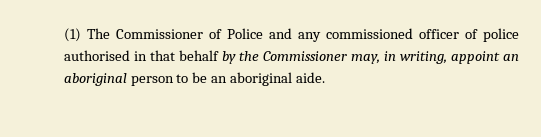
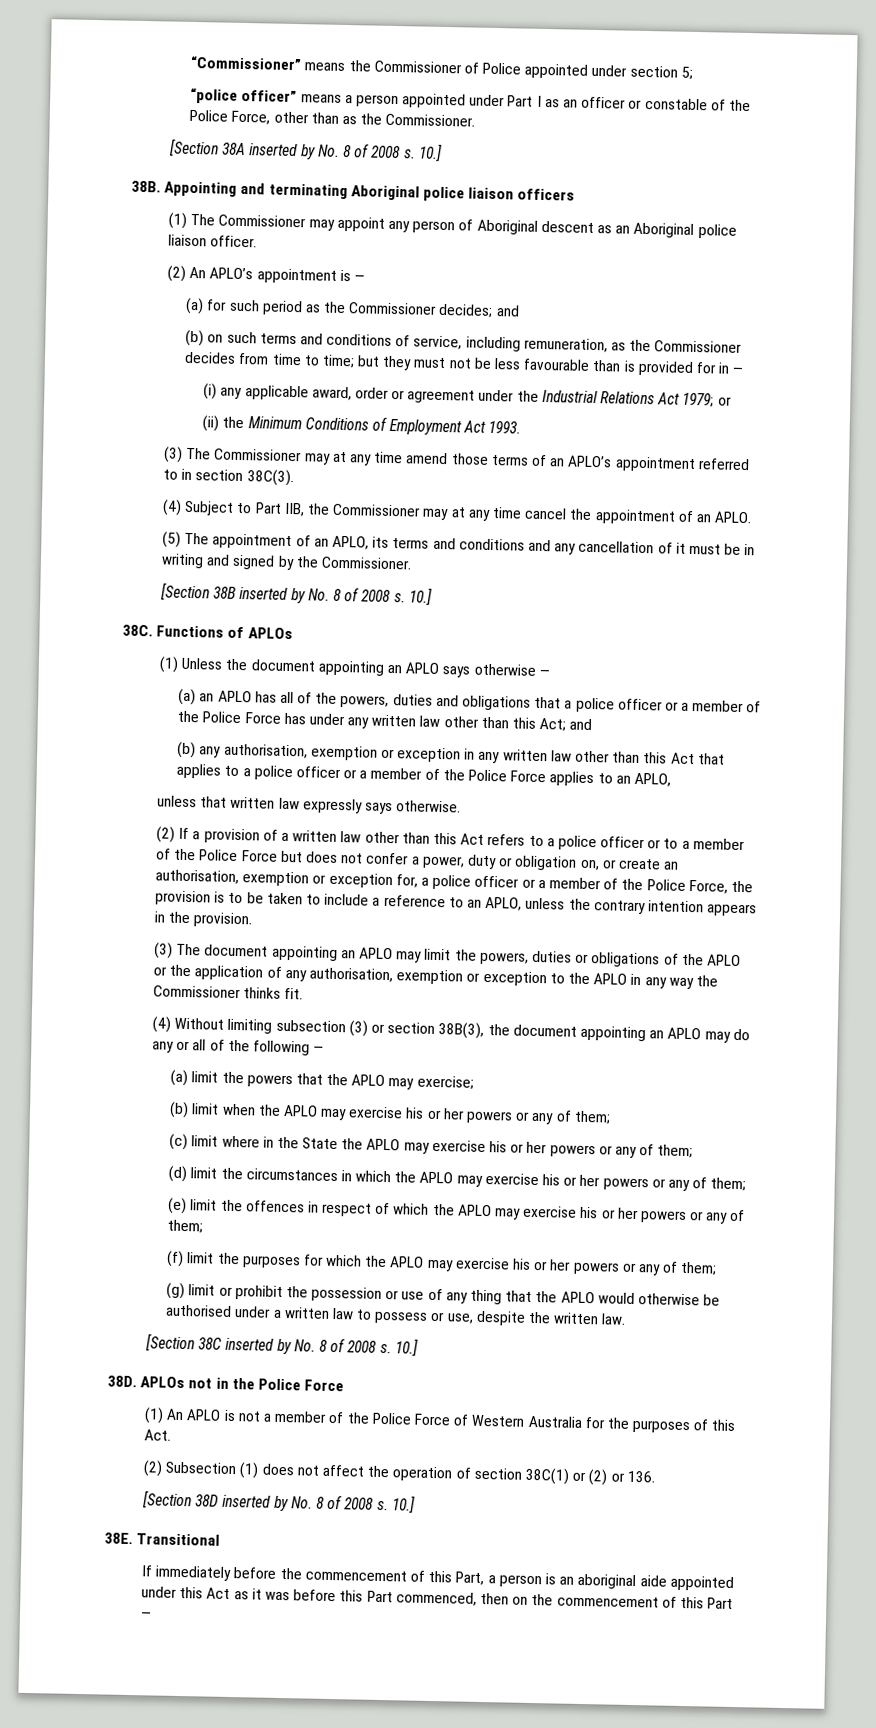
- (1) The Commissioner of Police and any commissioned officer of police authorised in that behalf by the Commissioner may, in writing, appoint an aboriginal person to be an aboriginal aide.
+ “Commissioner” means the Commissioner of Police appointed under section 5;
+ “police officer” means a person appointed under Part I as an officer or constable of the Police Force, other than as the Commissioner.
+ [Section 38A inserted by No. 8 of 2008 s. 10.]
+ 38B. Appointing and terminating Aboriginal police liaison officers
+ (1) The Commissioner may appoint any person of Aboriginal descent as an Aboriginal police liaison officer.
+ (2) An APLO’s appointment is —
+ (a) for such period as the Commissioner decides; and
+ (b) on such terms and conditions of service, including remuneration, as the Commissioner decides from time to time; but they must not be less favourable than is provided for in —
+ (i) any applicable award, order or agreement under the Industrial Relations Act 1979; or
+ (ii) the Minimum Conditions of Employment Act 1993.
+ (3) The Commissioner may at any time amend those terms of an APLO’s appointment referred to in section 38C(3).
+ (4) Subject to Part IIB, the Commissioner may at any time cancel the appointment of an APLO.
+ (5) The appointment of an APLO, its terms and conditions and any cancellation of it must be in writing and signed by the Commissioner.
+ [Section 38B inserted by No. 8 of 2008 s. 10.]
+ 38C. Functions of APLOs
+ (1) Unless the document appointing an APLO says otherwise —
+ (a) an APLO has all of the powers, duties and obligations that a police officer or a member of the Police Force has under any written law other than this Act; and
+ (b) any authorisation, exemption or exception in any written law other than this Act that applies to a police officer or a member of the Police Force applies to an APLO,
+ unless that written law expressly says otherwise.
+ (2) If a provision of a written law other than this Act refers to a police officer or to a member of the Police Force but does not confer a power, duty or obligation on, or create an authorisation, exemption or exception for, a police officer or a member of the Police Force, the provision is to be taken to include a reference to an APLO, unless the contrary intention appears in the provision.
+ (3) The document appointing an APLO may limit the powers, duties or obligations of the APLO or the application of any authorisation, exemption or exception to the APLO in any way the Commissioner thinks fit.
+ (4) Without limiting subsection (3) or section 38B(3), the document appointing an APLO may do any or all of the following —
+ (a) limit the powers that the APLO may exercise;
+ (b) limit when the APLO may exercise his or her powers or any of them;
+ (c) limit where in the State the APLO may exercise his or her powers or any of them;
+ (d) limit the circumstances in which the APLO may exercise his or her powers or any of them;
+ (e) limit the offences in respect of which the APLO may exercise his or her powers or any of them;
+ (f) limit the purposes for which the APLO may exercise his or her powers or any of them;
+ (g) limit or prohibit the possession or use of any thing that the APLO would otherwise be authorised under a written law to possess or use, despite the written law.
+ [Section 38C inserted by No. 8 of 2008 s. 10.]
+ 38D. APLOs not in the Police Force
+ (1) An APLO is not a member of the Police Force of Western Australia for the purposes of this Act.
+ (2) Subsection (1) does not affect the operation of section 38C(1) or (2) or 136.
+ [Section 38D inserted by No. 8 of 2008 s. 10.]
+ 38E. Transitional
+ If immediately before the commencement of this Part, a person is an aboriginal aide appointed under this Act as it was before this Part commenced, then on the commencement of this Part —

